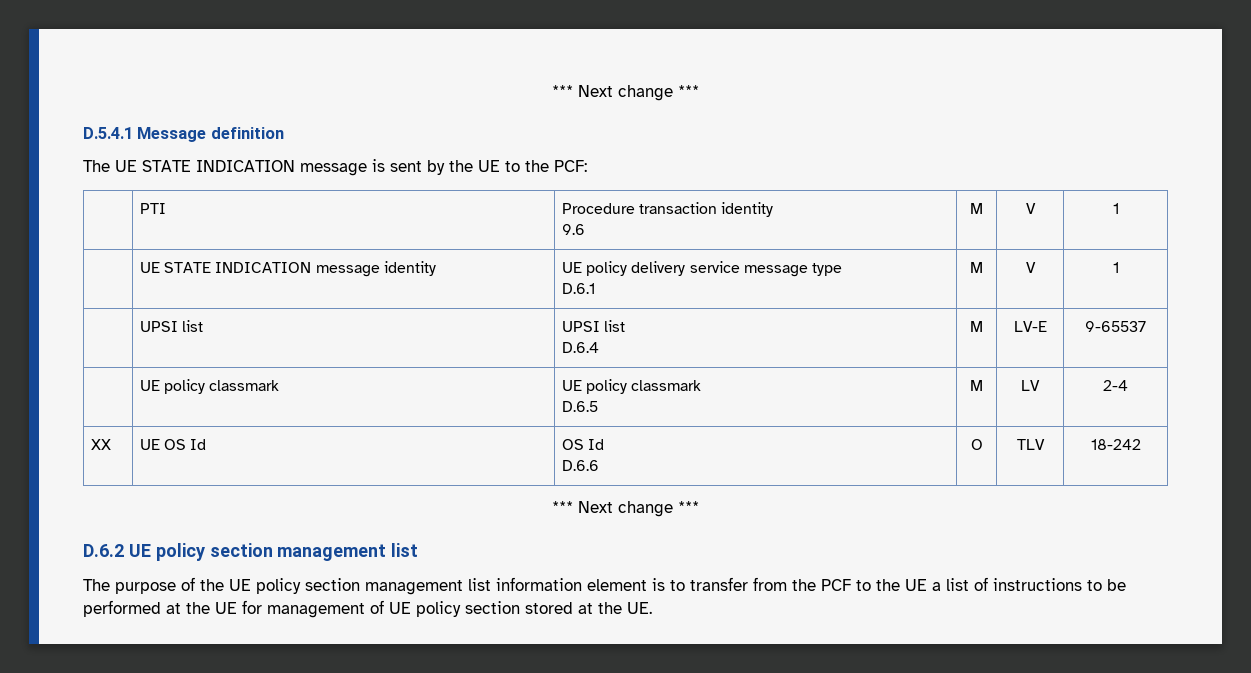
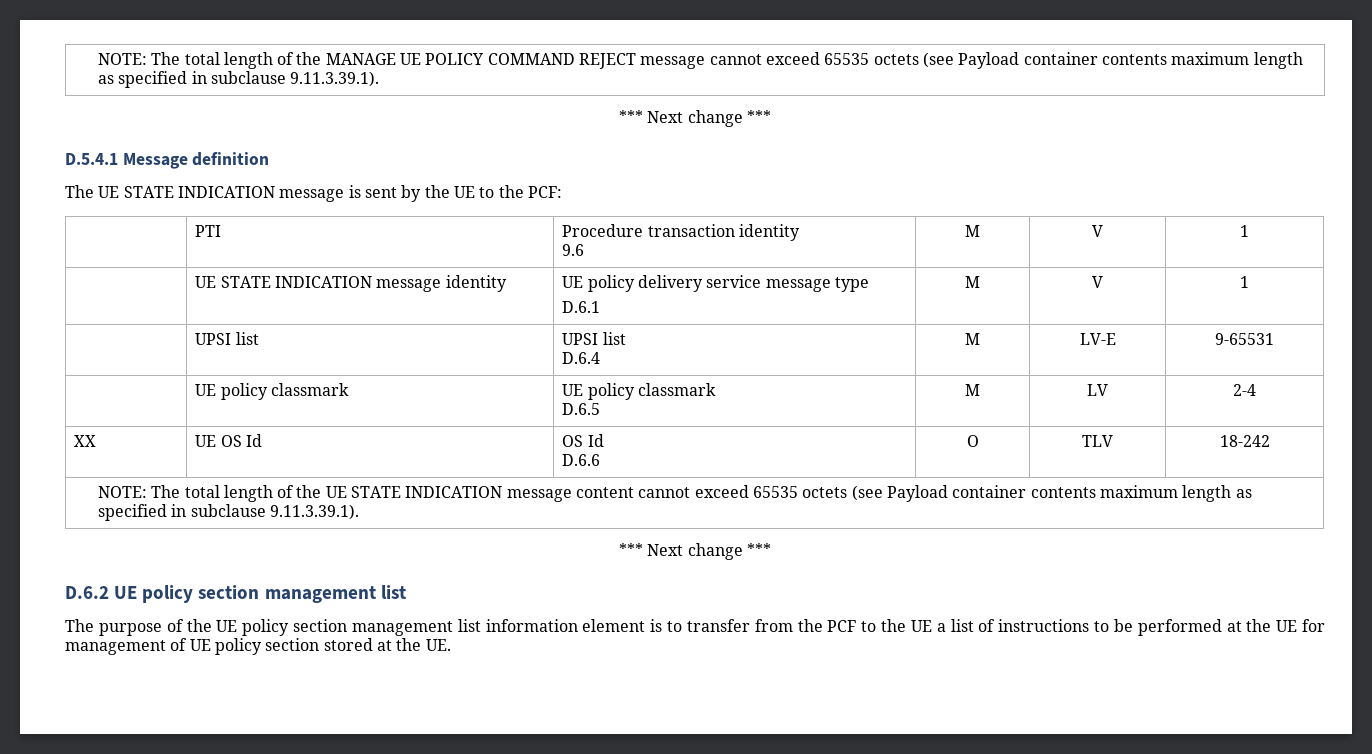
+ NOTE: The total length of the MANAGE UE POLICY COMMAND REJECT message cannot exceed 65535 octets (see Payload container contents maximum length as specified in subclause 9.11.3.39.1).
  | UPSI list | UPSI list
- D.6.4 | M | LV-E | 9-65537
+ D.6.4 | M | LV-E | 9-65531
+ NOTE: The total length of the UE STATE INDICATION message content cannot exceed 65535 octets (see Payload container contents maximum length as specified in subclause 9.11.3.39.1).

